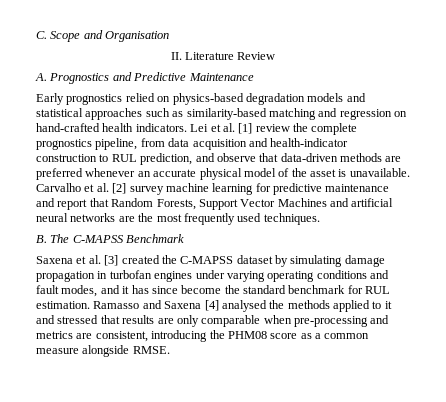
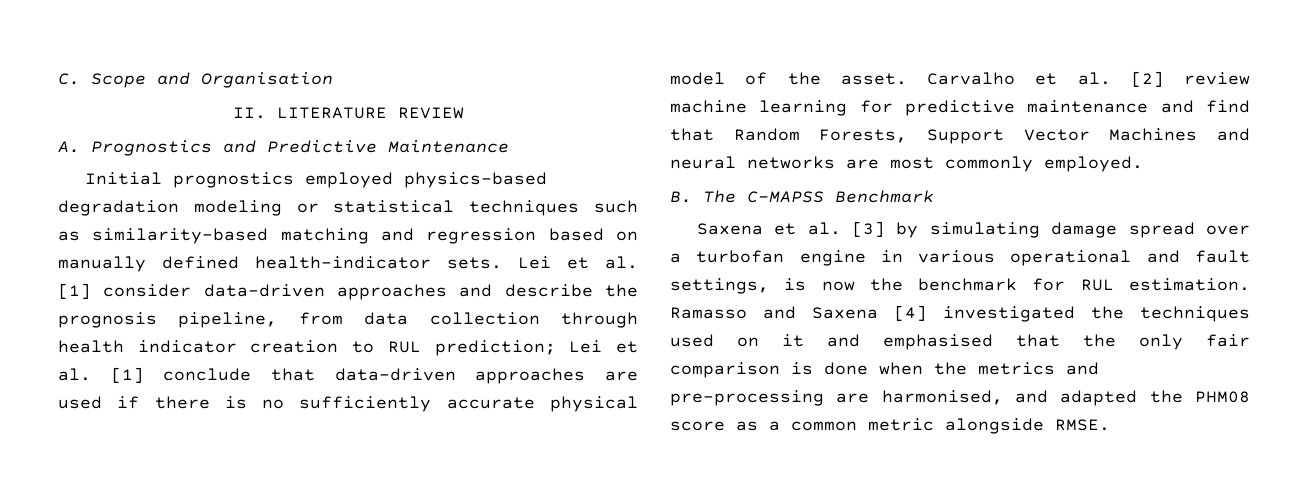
- II. Literature Review
+ II. LITERATURE REVIEW
- Early prognostics relied on physics-based degradation models and statistical approaches such as similarity-based matching and regression on hand-crafted health indicators. Lei et al. [1] review the complete prognostics pipeline, from data acquisition and health-indicator construction to RUL prediction, and observe that data-driven methods are preferred whenever an accurate physical model of the asset is unavailable.
+ Initial prognostics employed physics-based degradation modeling or statistical techniques such as similarity-based matching and regression based on manually defined health-indicator sets. Lei et al. [1] consider data-driven approaches and describe the prognosis pipeline, from data collection through health indicator creation to RUL prediction; Lei et al. [1] conclude that data-driven approaches are used if there is no sufficiently accurate physical model of the asset.
- Carvalho et al. [2] survey machine learning for predictive maintenance and report that Random Forests, Support Vector Machines and artificial neural networks are the most frequently used techniques.
+ Carvalho et al. [2] review machine learning for predictive maintenance and find that Random Forests, Support Vector Machines and neural networks are most commonly employed.
- Saxena et al. [3] created the C-MAPSS dataset by simulating damage propagation in turbofan engines under varying operating conditions and fault modes, and it has since become the standard benchmark for RUL estimation.
+ Saxena et al. [3] by simulating damage spread over a turbofan engine in various operational and fault settings, is now the benchmark for RUL estimation.
- Ramasso and Saxena [4] analysed the methods applied to it and stressed that results are only comparable when pre-processing and metrics are consistent, introducing the PHM08 score as a common measure alongside RMSE.
+ Ramasso and Saxena [4] investigated the techniques used on it and emphasised that the only fair comparison is done when the metrics and pre-processing are harmonised, and adapted the PHM08 score as a common metric alongside RMSE.

